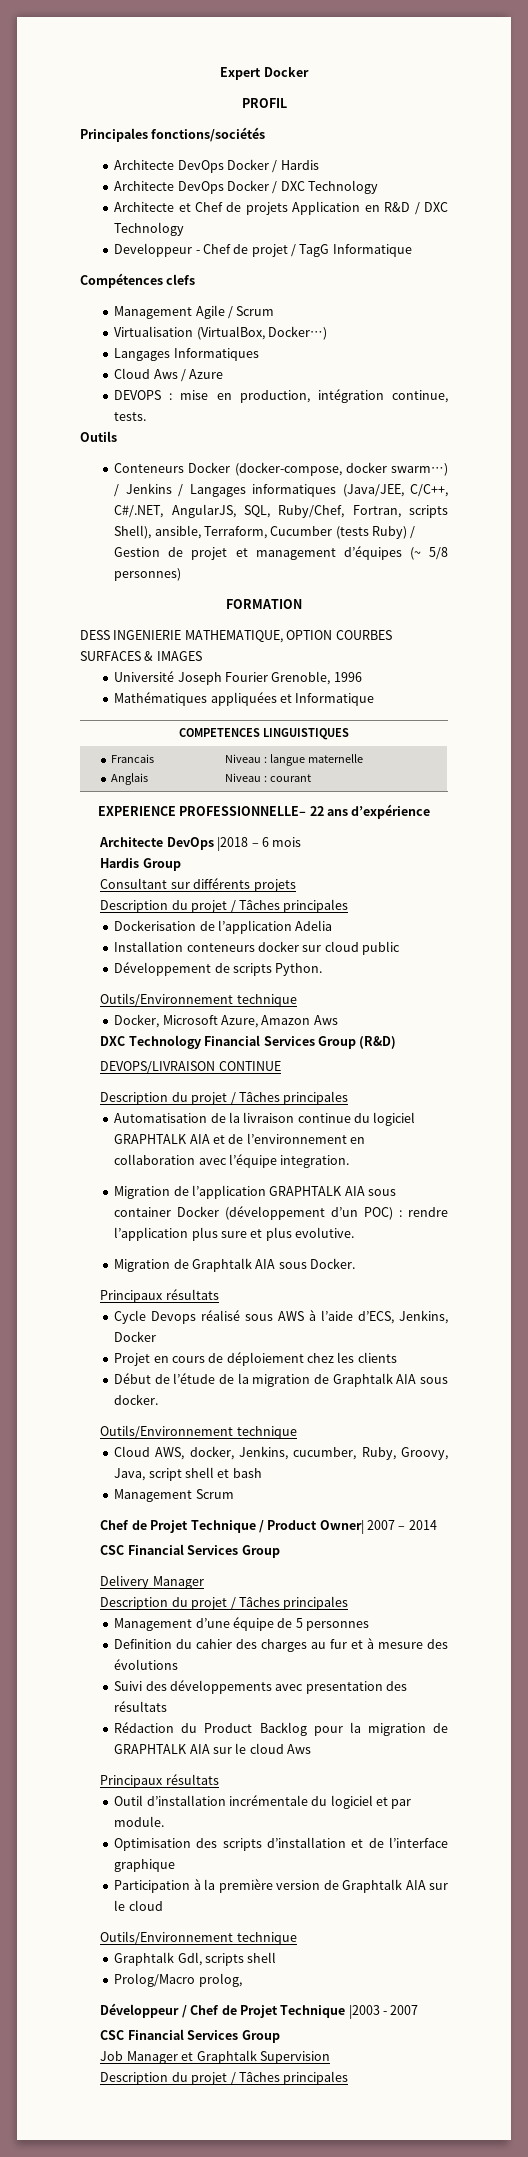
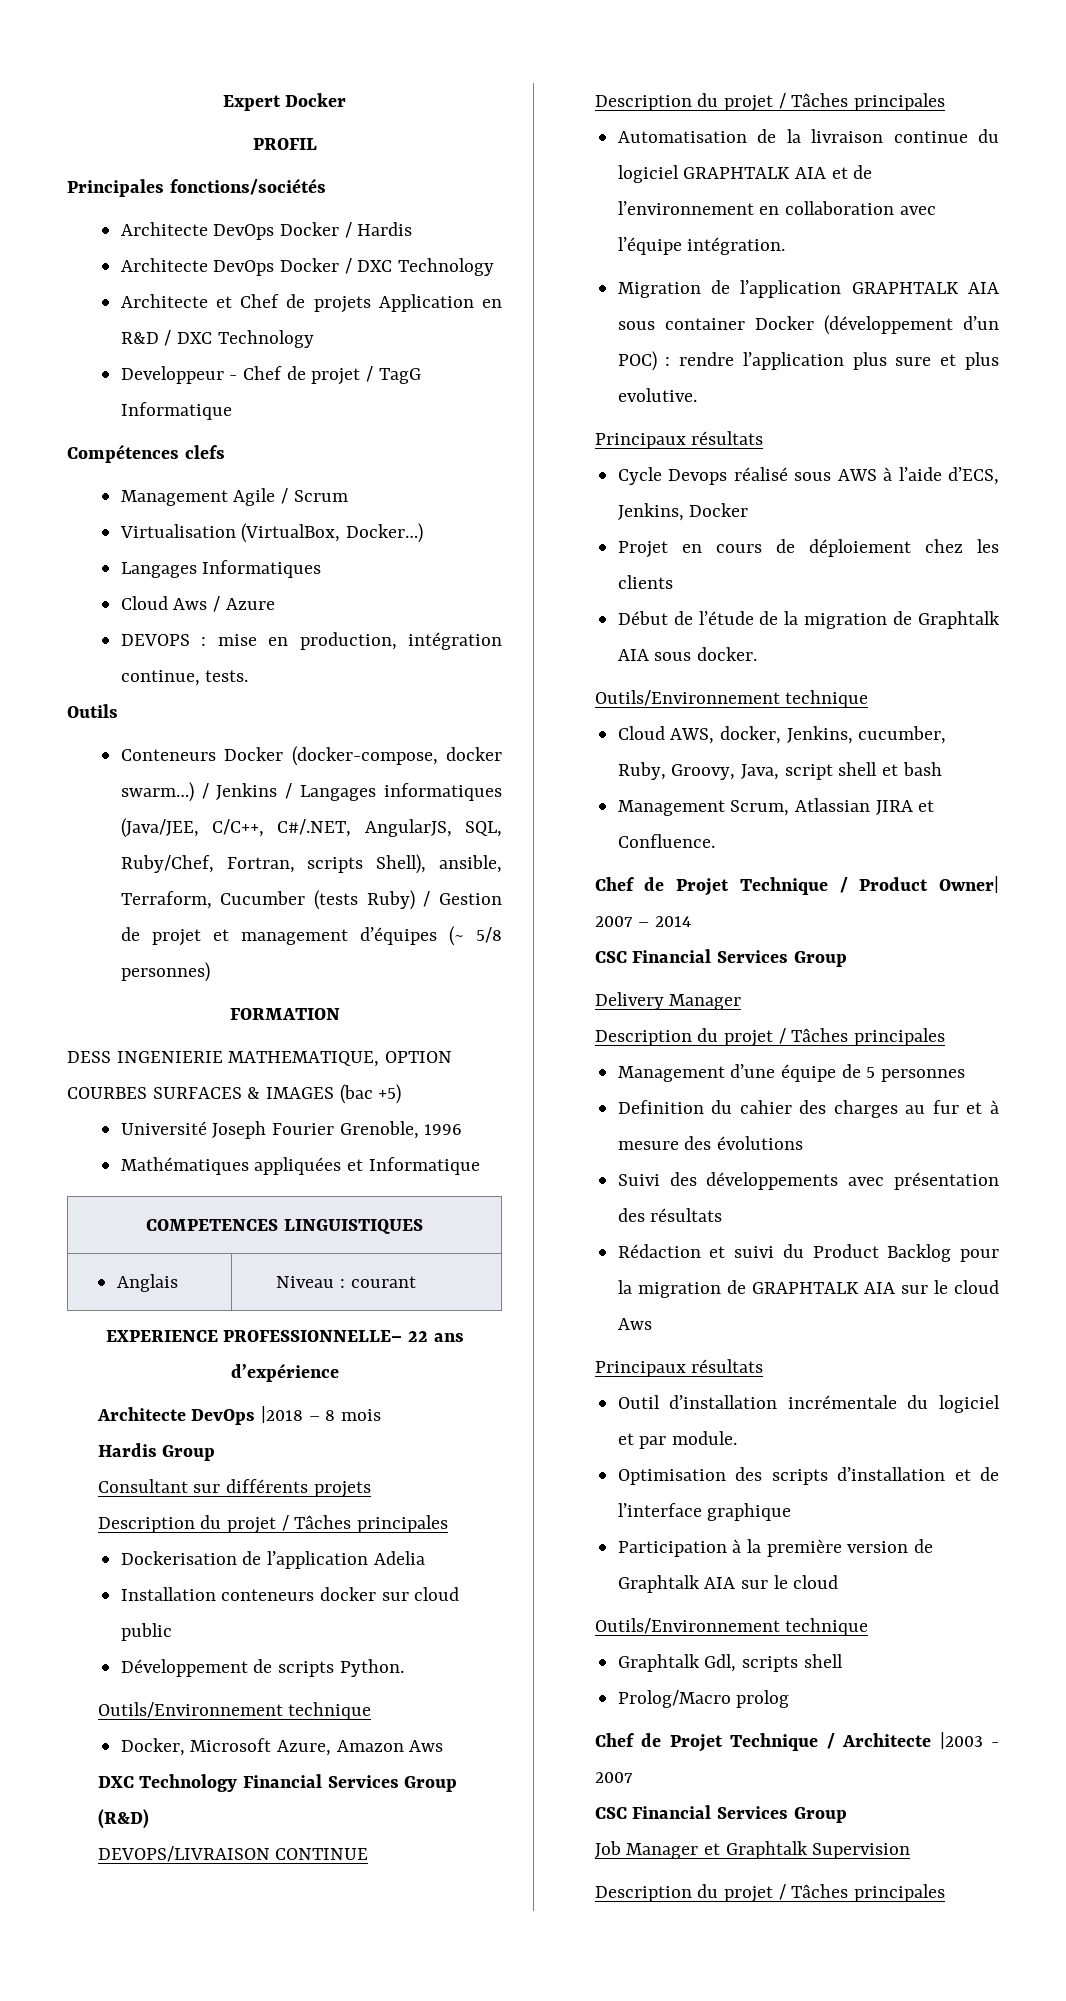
- DESS INGENIERIE MATHEMATIQUE, OPTION COURBES SURFACES & IMAGES
+ DESS INGENIERIE MATHEMATIQUE, OPTION COURBES SURFACES & IMAGES (bac +5)
- Francais
- Anglais | Niveau : langue maternelle
- Niveau : courant
+ Anglais | Niveau : courant
- Architecte DevOps |2018 – 6 mois
+ Architecte DevOps |2018 – 8 mois
- Automatisation de la livraison continue du logiciel GRAPHTALK AIA et de l’environnement en collaboration avec l’équipe integration.
+ Automatisation de la livraison continue du logiciel GRAPHTALK AIA et de l’environnement en collaboration avec l’équipe intégration.
- Migration de Graphtalk AIA sous Docker.
- Management Scrum
+ Management Scrum, Atlassian JIRA et Confluence.
- Suivi des développements avec presentation des résultats
+ Suivi des développements avec présentation des résultats
- Rédaction du Product Backlog pour la migration de GRAPHTALK AIA sur le cloud Aws
+ Rédaction et suivi du Product Backlog pour la migration de GRAPHTALK AIA sur le cloud Aws
- Prolog/Macro prolog,
- Développeur / Chef de Projet Technique |2003 - 2007
+ Prolog/Macro prolog
+ Chef de Projet Technique / Architecte |2003 - 2007

